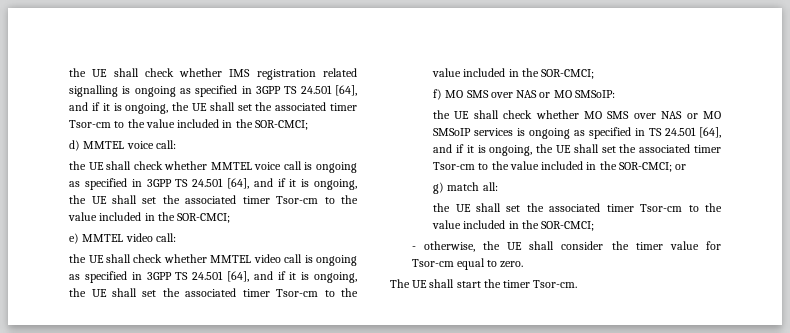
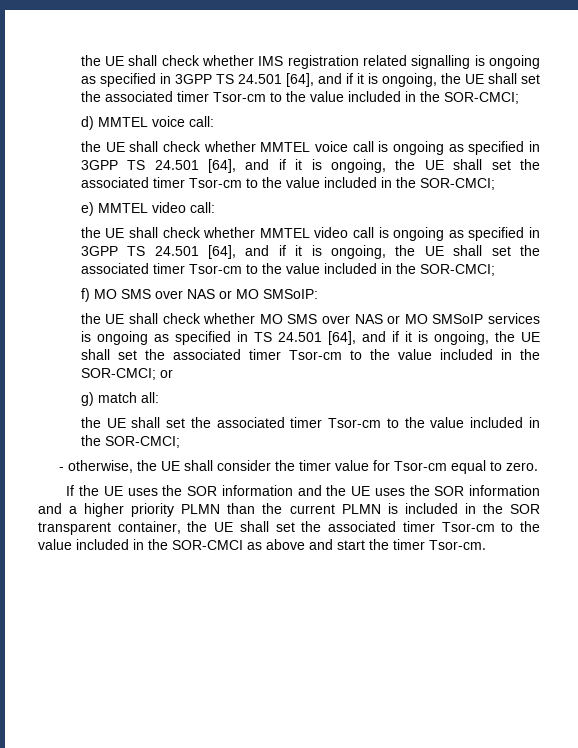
- The UE shall start the timer Tsor-cm.
+ If the UE uses the SOR information and the UE uses the SOR information and a higher priority PLMN than the current PLMN is included in the SOR transparent container, the UE shall set the associated timer Tsor-cm to the value included in the SOR-CMCI as above and start the timer Tsor-cm.

